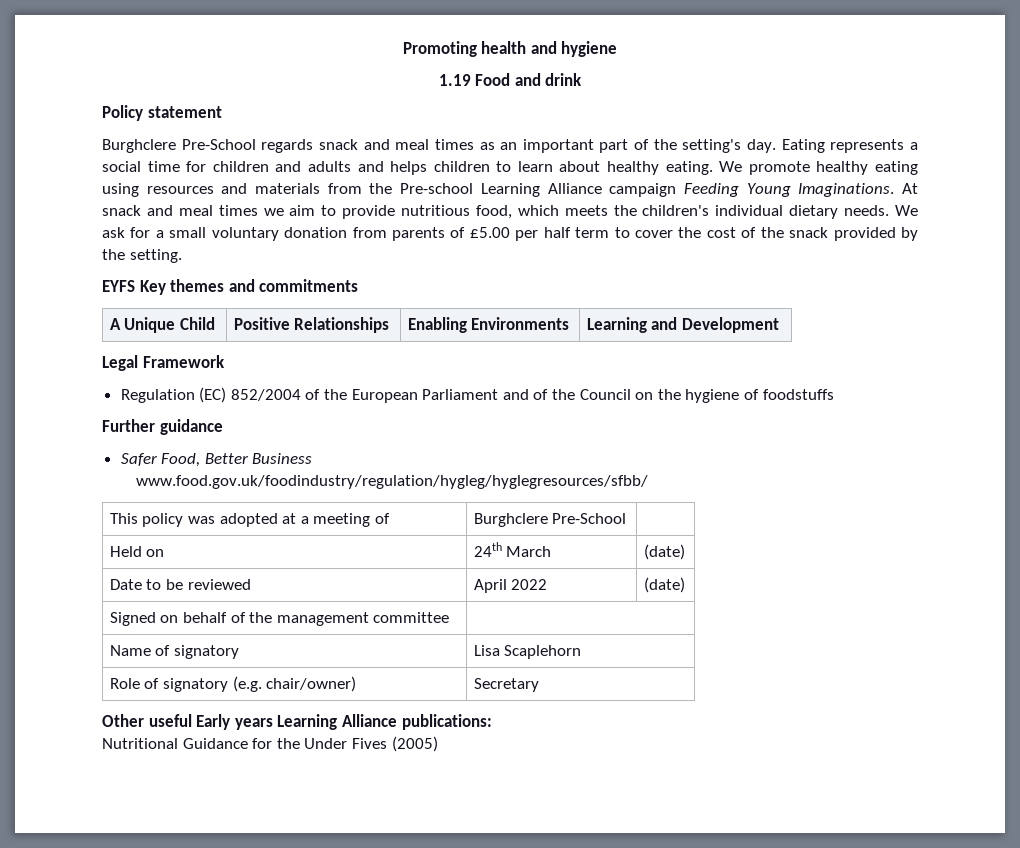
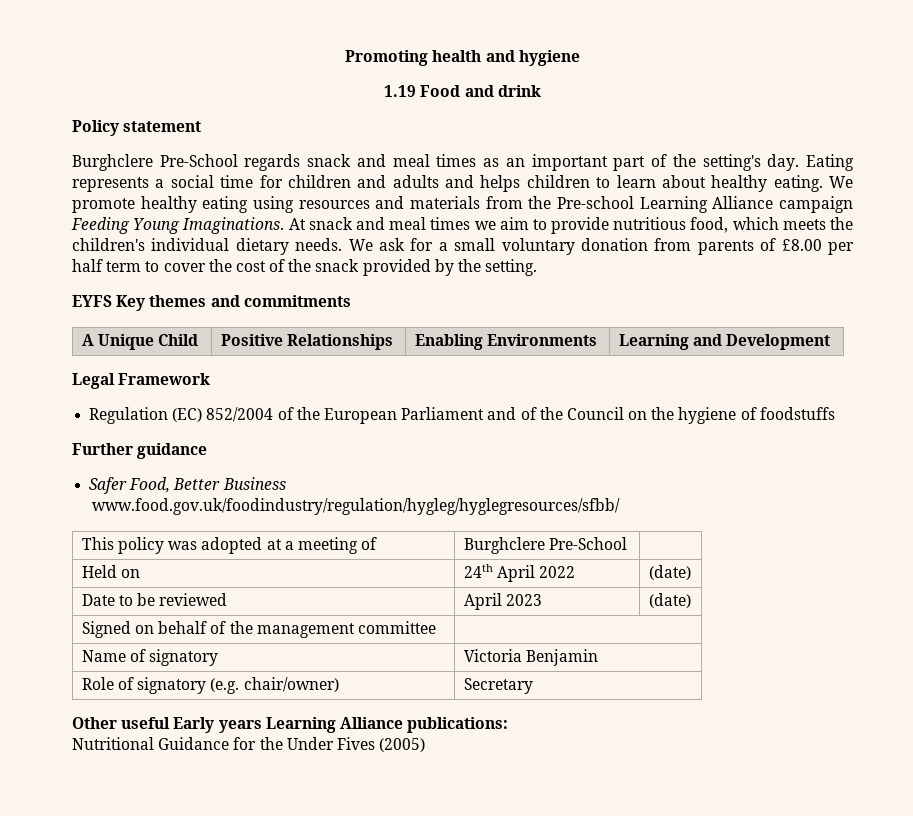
- We ask for a small voluntary donation from parents of £5.00 per half term to cover the cost of the snack provided by the setting.
+ We ask for a small voluntary donation from parents of £8.00 per half term to cover the cost of the snack provided by the setting.
- Held on | 24th March | (date)
+ Held on | 24th April 2022 | (date)
- Date to be reviewed | April 2022 | (date)
+ Date to be reviewed | April 2023 | (date)
- Name of signatory | Lisa Scaplehorn
+ Name of signatory | Victoria Benjamin

